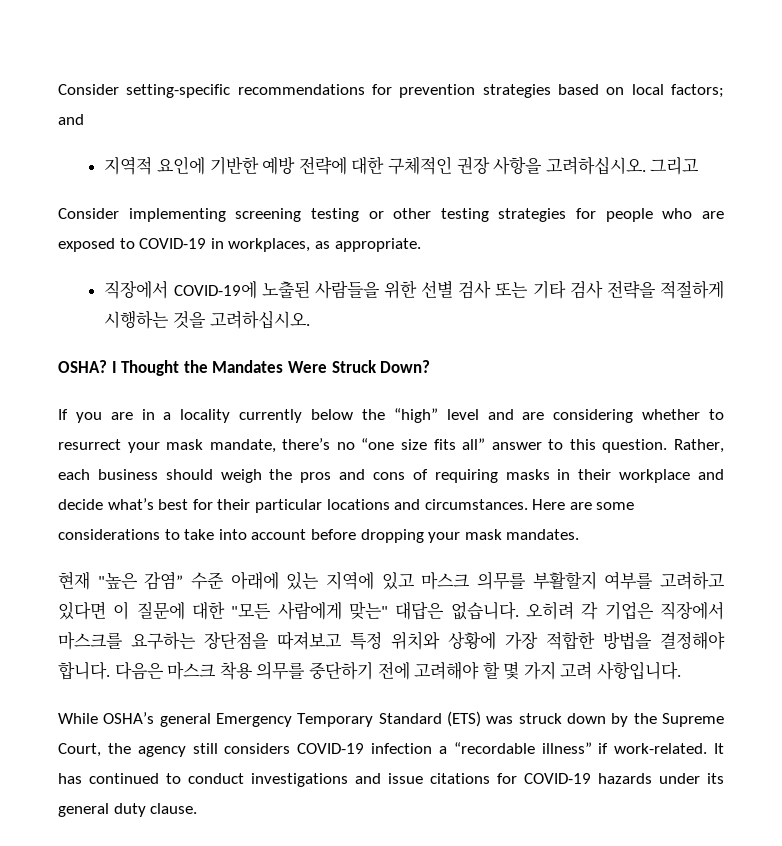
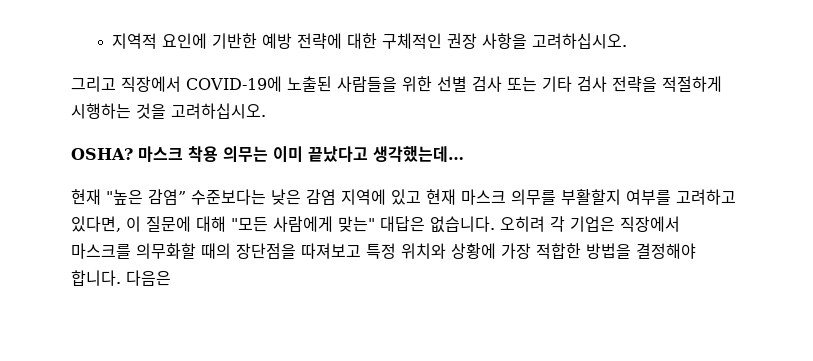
- Consider setting-specific recommendations for prevention strategies based on local factors; and
- 지역적 요인에 기반한 예방 전략에 대한 구체적인 권장 사항을 고려하십시오. 그리고
- Consider implementing screening testing or other testing strategies for people who are exposed to COVID-19 in workplaces, as appropriate.
- 직장에서 COVID-19에 노출된 사람들을 위한 선별 검사 또는 기타 검사 전략을 적절하게 시행하는 것을 고려하십시오.
+ 지역적 요인에 기반한 예방 전략에 대한 구체적인 권장 사항을 고려하십시오.
+ 그리고 직장에서 COVID-19에 노출된 사람들을 위한 선별 검사 또는 기타 검사 전략을 적절하게 시행하는 것을 고려하십시오.
- I Thought the Mandates Were Struck Down?
- If you are in a locality currently below the “high” level and are considering whether to resurrect your mask mandate, there’s no “one size fits all” answer to this question. Rather, each business should weigh the pros and cons of requiring masks in their workplace and decide what’s best for their particular locations and circumstances. Here are some considerations to take into account before dropping your mask mandates.
+ 마스크 착용 의무는 이미 끝났다고 생각했는데…
- 현재 "높은 감염” 수준 아래에 있는 지역에 있고 마스크 의무를 부활할지 여부를 고려하고 있다면 이 질문에 대한 "모든 사람에게 맞는" 대답은 없습니다.
+ 현재 "높은 감염” 수준보다는 낮은 감염 지역에 있고 현재 마스크 의무를 부활할지 여부를 고려하고 있다면, 이 질문에 대해 "모든 사람에게 맞는" 대답은 없습니다.
- 오히려 각 기업은 직장에서 마스크를 요구하는 장단점을 따져보고 특정 위치와 상황에 가장 적합한 방법을 결정해야 합니다.
+ 오히려 각 기업은 직장에서 마스크를 의무화할 때의 장단점을 따져보고 특정 위치와 상황에 가장 적합한 방법을 결정해야 합니다.
- 다음은 마스크 착용 의무를 중단하기 전에 고려해야 할 몇 가지 고려 사항입니다.
- While OSHA’s general Emergency Temporary Standard (ETS) was struck down by the Supreme Court, the agency still considers COVID-19 infection a “recordable illness” if work-related. It has continued to conduct investigations and issue citations for COVID-19 hazards under its general duty clause.
+ 다음은

